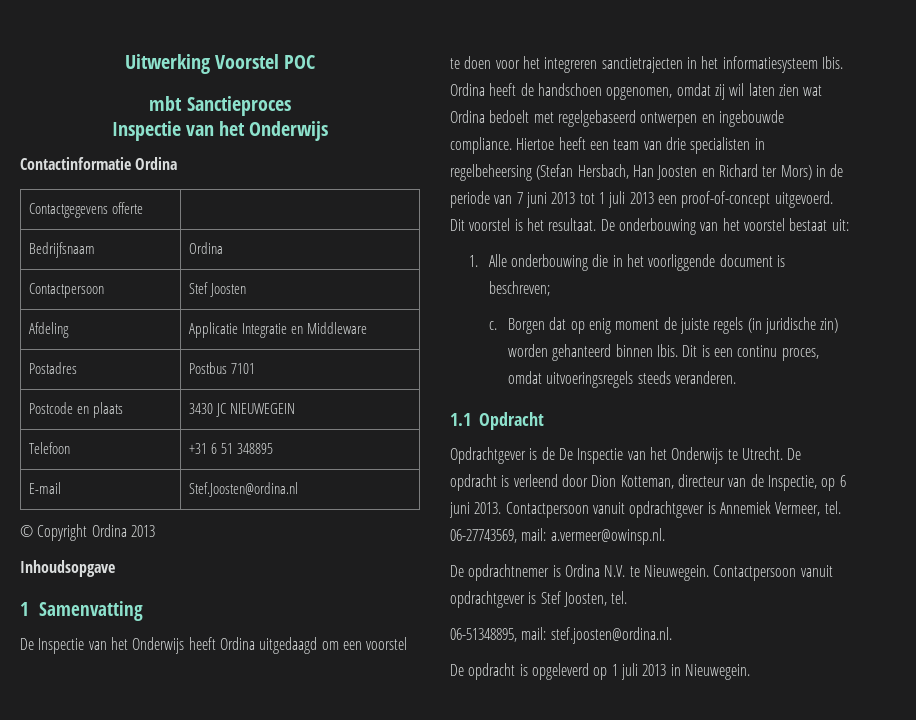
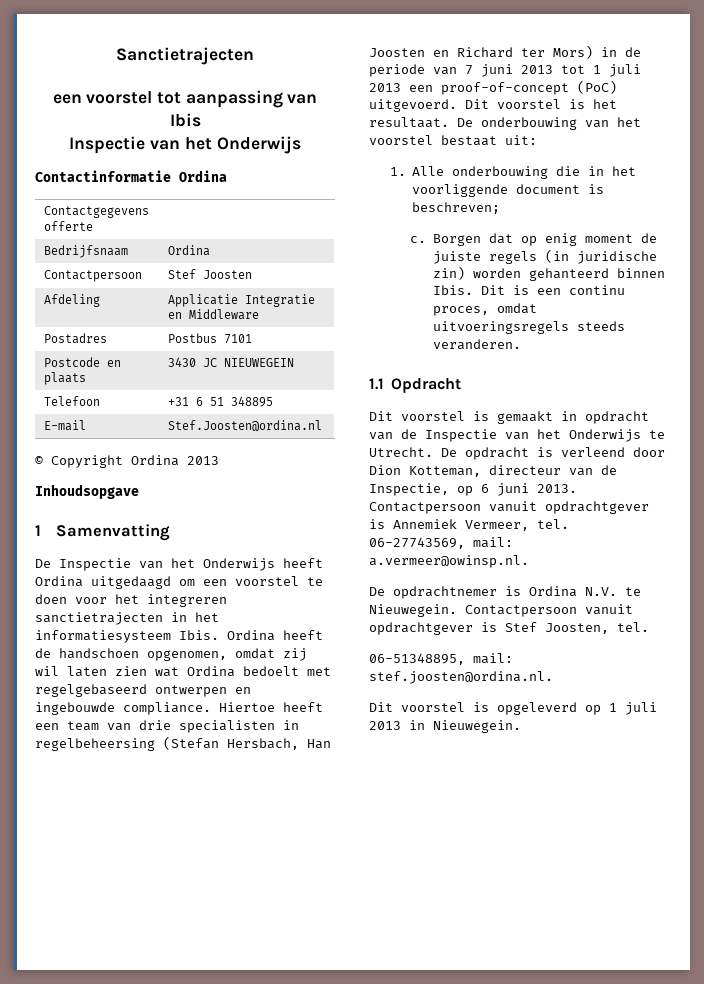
- Uitwerking Voorstel POC
- mbt Sanctieproces
+ Sanctietrajecten
+ een voorstel tot aanpassing van Ibis
- Hiertoe heeft een team van drie specialisten in regelbeheersing (Stefan Hersbach, Han Joosten en Richard ter Mors) in de periode van 7 juni 2013 tot 1 juli 2013 een proof-of-concept uitgevoerd.
+ Hiertoe heeft een team van drie specialisten in regelbeheersing (Stefan Hersbach, Han Joosten en Richard ter Mors) in de periode van 7 juni 2013 tot 1 juli 2013 een proof-of-concept (PoC) uitgevoerd.
- Opdrachtgever is de De Inspectie van het Onderwijs te Utrecht.
+ Dit voorstel is gemaakt in opdracht van de Inspectie van het Onderwijs te Utrecht.
- De opdracht is opgeleverd op 1 juli 2013 in Nieuwegein.
+ Dit voorstel is opgeleverd op 1 juli 2013 in Nieuwegein.

